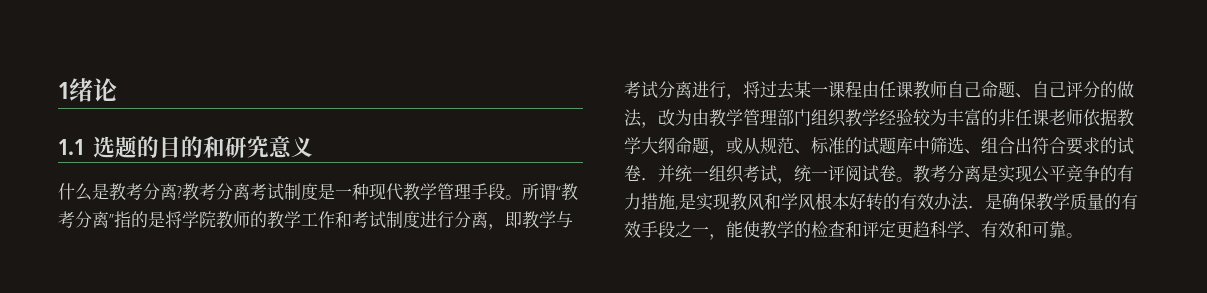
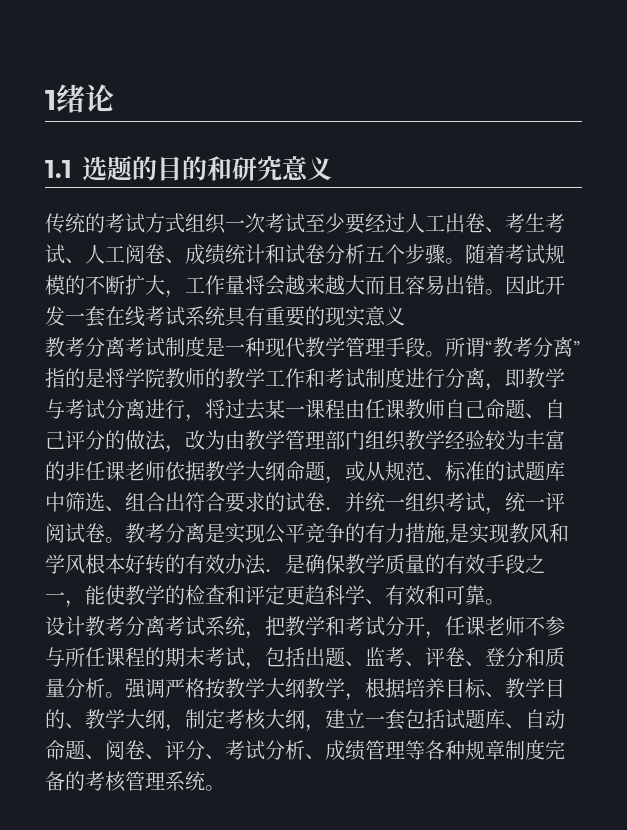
- 什么是教考分离?教考分离考试制度是一种现代教学管理手段。
+ 传统的考试方式组织一次考试至少要经过人工出卷、考生考试、人工阅卷、成绩统计和试卷分析五个步骤。随着考试规模的不断扩大，工作量将会越来越大而且容易出错。因此开发一套在线考试系统具有重要的现实意义
+ 教考分离考试制度是一种现代教学管理手段。
+ 设计教考分离考试系统，把教学和考试分开，任课老师不参与所任课程的期末考试，包括出题、监考、评卷、登分和质量分析。强调严格按教学大纲教学，根据培养目标、教学目的、教学大纲，制定考核大纲，建立一套包括试题库、自动命题、阅卷、评分、考试分析、成绩管理等各种规章制度完备的考核管理系统。

